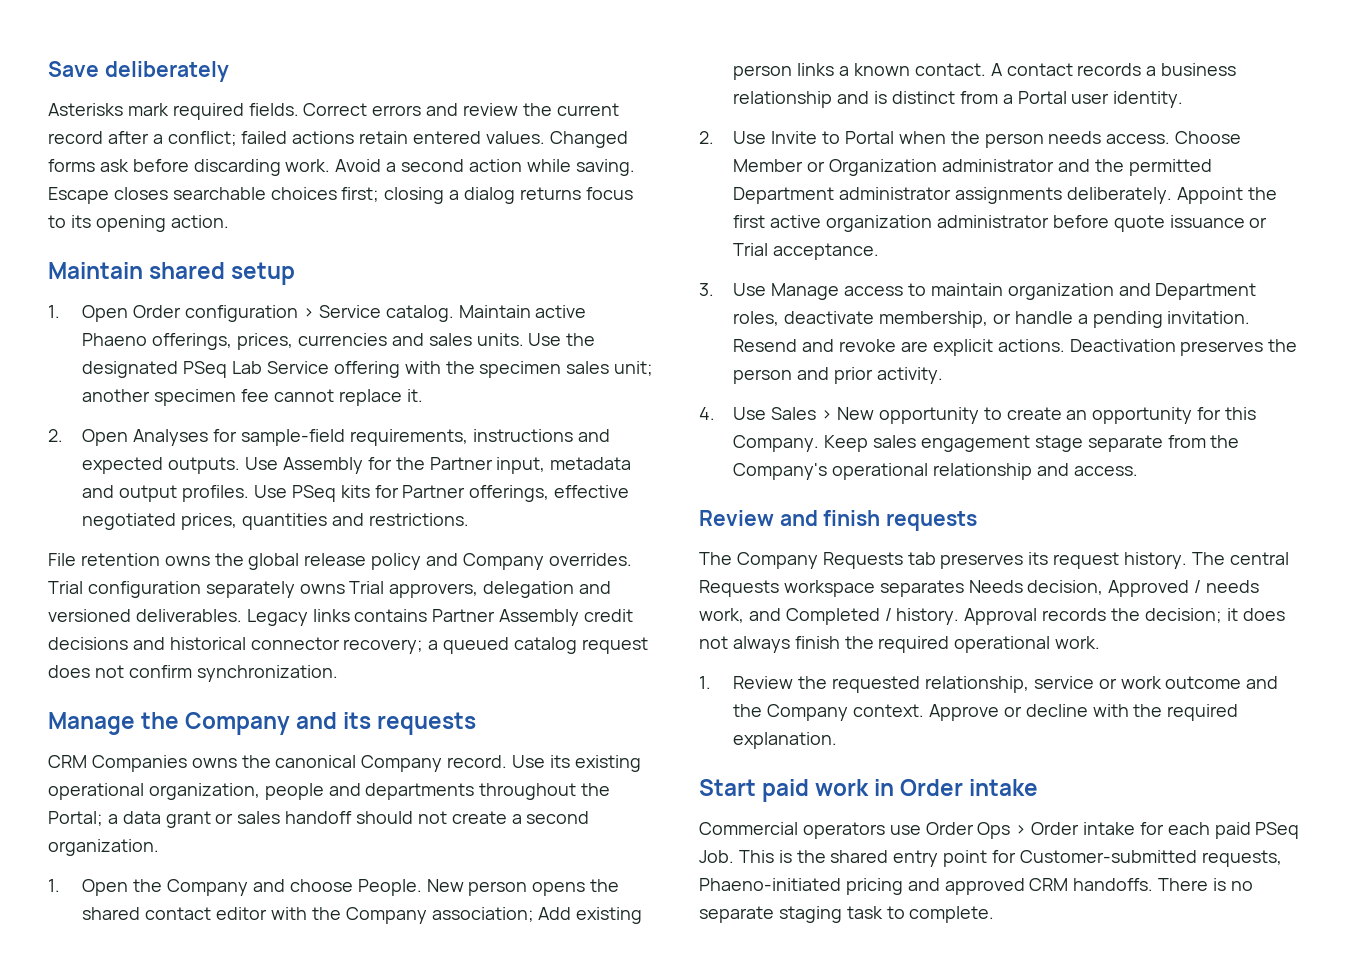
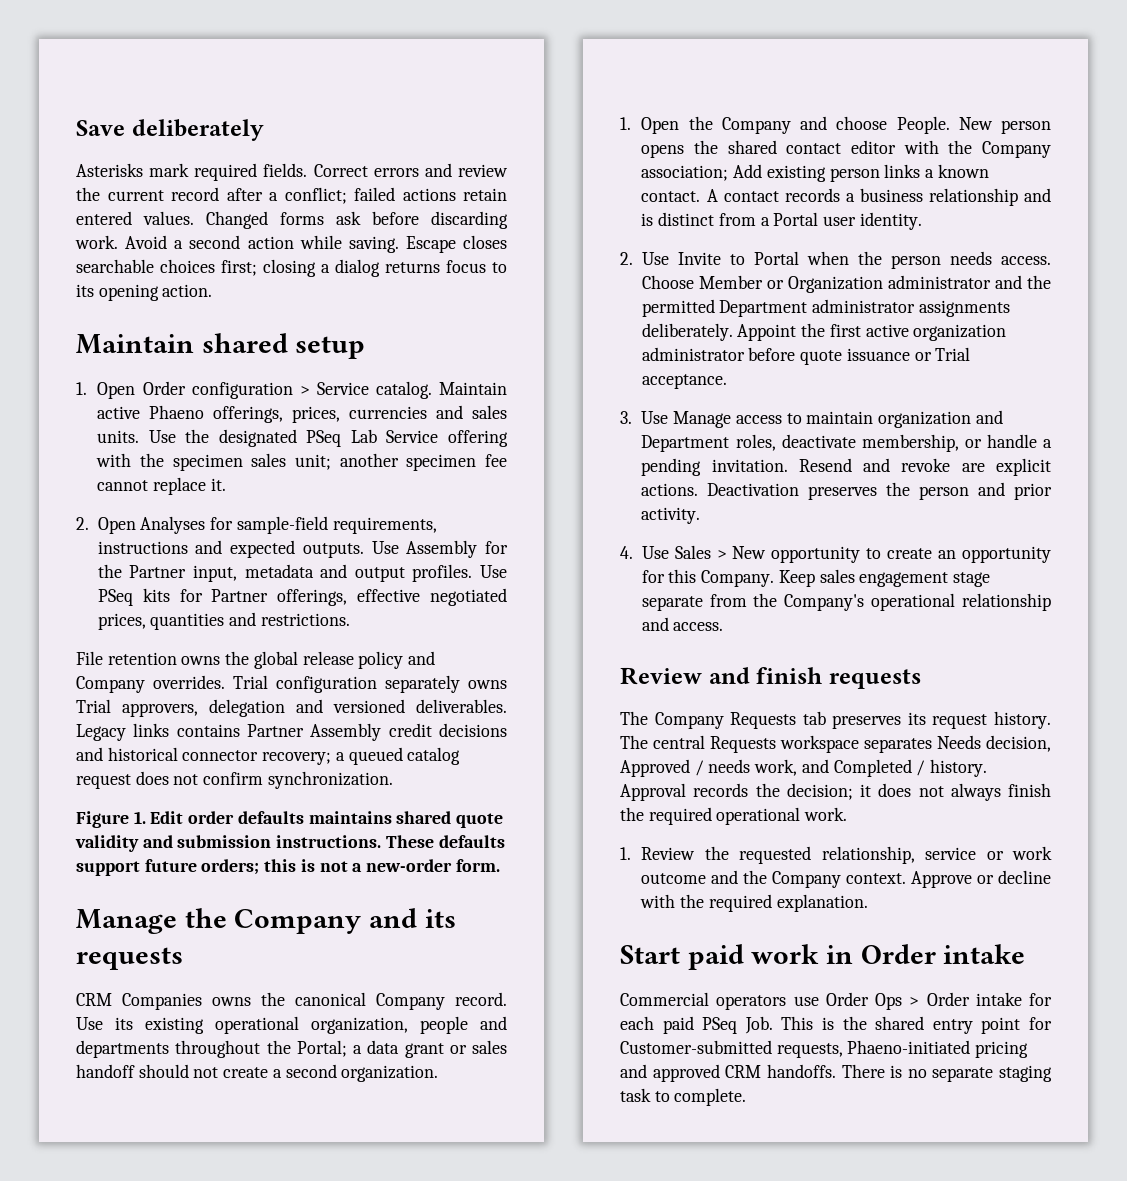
+ Figure 1. Edit order defaults maintains shared quote validity and submission instructions. These defaults support future orders; this is not a new-order form.

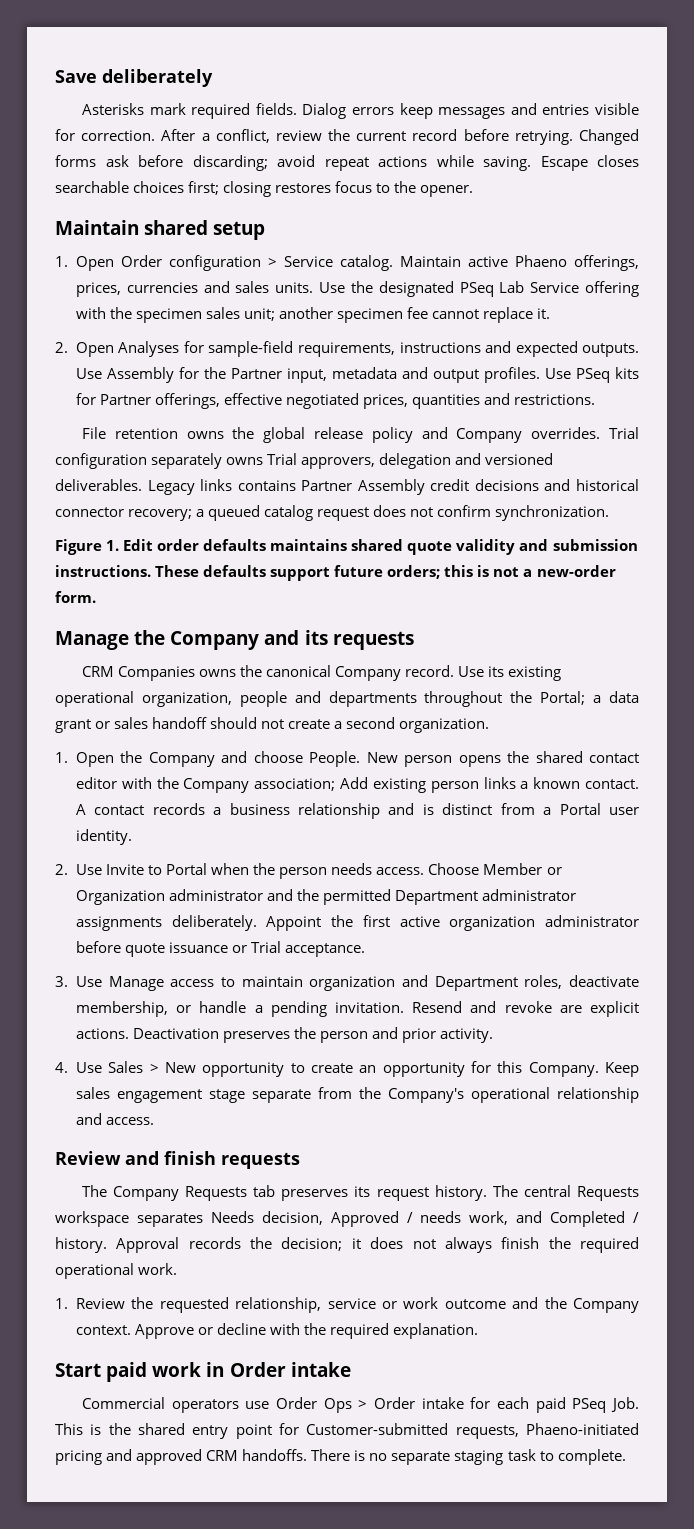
- Correct errors and review the current record after a conflict; failed actions retain entered values. Changed forms ask before discarding work. Avoid a second action while saving.
+ Dialog errors keep messages and entries visible for correction. After a conflict, review the current record before retrying. Changed forms ask before discarding; avoid repeat actions while saving.
- Escape closes searchable choices first; closing a dialog returns focus to its opening action.
+ Escape closes searchable choices first; closing restores focus to the opener.

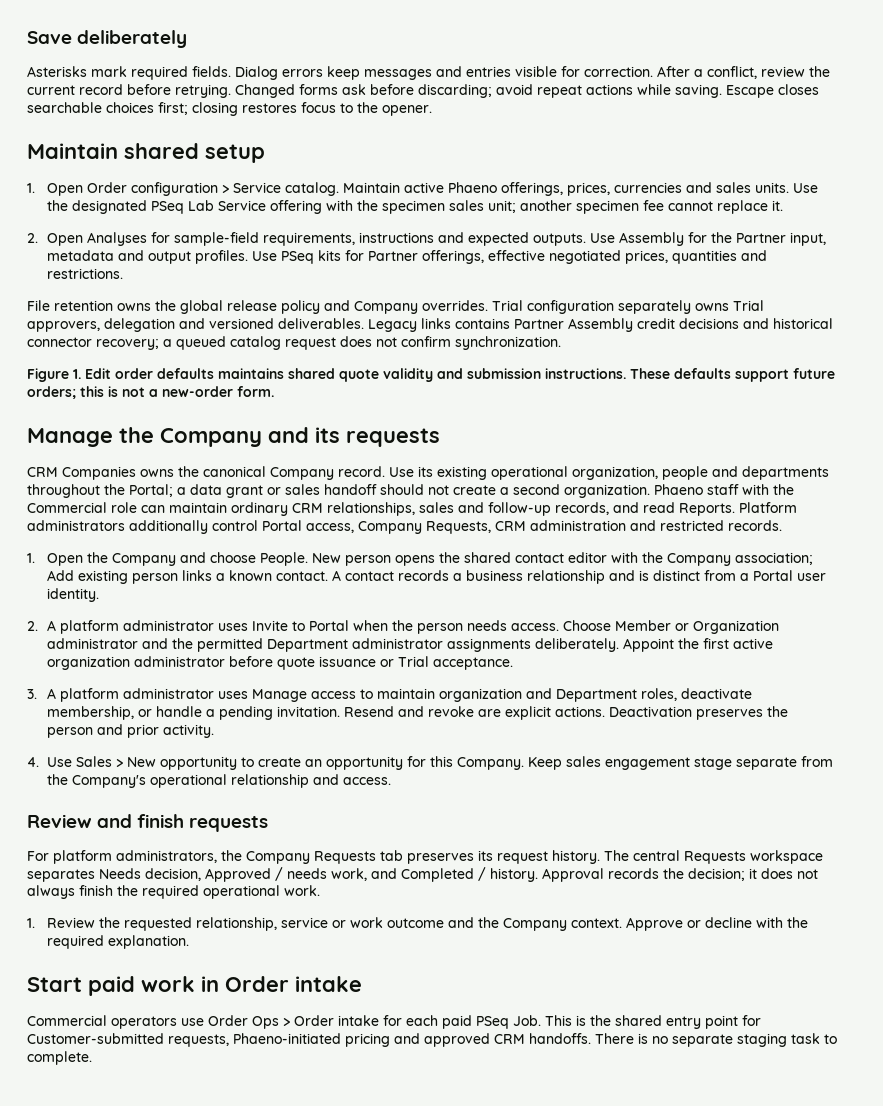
+ Phaeno staff with the Commercial role can maintain ordinary CRM relationships, sales and follow-up records, and read Reports. Platform administrators additionally control Portal access, Company Requests, CRM administration and restricted records.
- 2. Use Invite to Portal when the person needs access.
+ 2. A platform administrator uses Invite to Portal when the person needs access.
- 3. Use Manage access to maintain organization and Department roles, deactivate membership, or handle a pending invitation.
+ 3. A platform administrator uses Manage access to maintain organization and Department roles, deactivate membership, or handle a pending invitation.
- The Company Requests tab preserves its request history.
+ For platform administrators, the Company Requests tab preserves its request history.

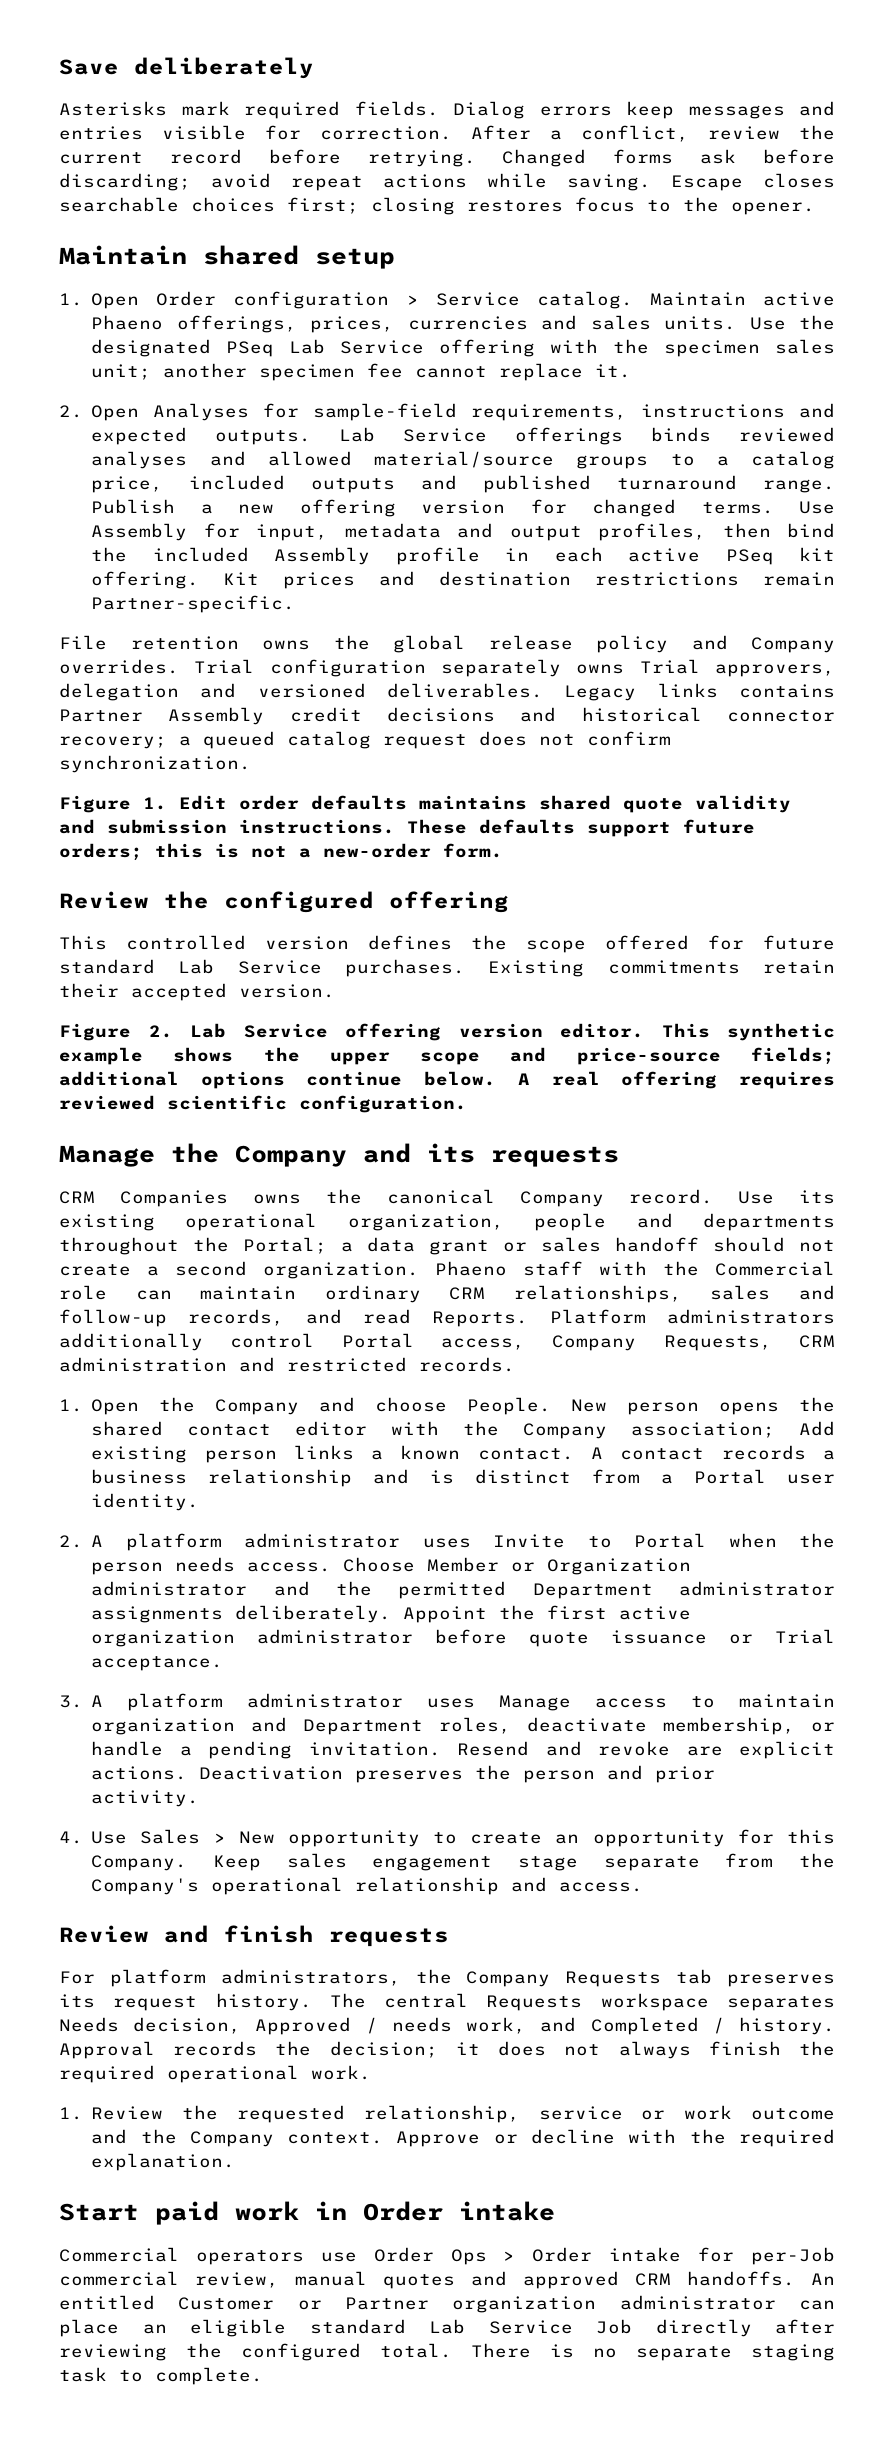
+ Lab Service offerings binds reviewed analyses and allowed material/source groups to a catalog price, included outputs and published turnaround range. Publish a new offering version for changed terms.
- Use Assembly for the Partner input, metadata and output profiles. Use PSeq kits for Partner offerings, effective negotiated prices, quantities and restrictions.
+ Use Assembly for input, metadata and output profiles, then bind the included Assembly profile in each active PSeq kit offering. Kit prices and destination restrictions remain Partner-specific.
+ Review the configured offering
+ This controlled version defines the scope offered for future standard Lab Service purchases. Existing commitments retain their accepted version.
+ Figure 2. Lab Service offering version editor. This synthetic example shows the upper scope and price-source fields; additional options continue below. A real offering requires reviewed scientific configuration.
- Commercial operators use Order Ops > Order intake for each paid PSeq Job. This is the shared entry point for Customer-submitted requests, Phaeno-initiated pricing and approved CRM handoffs.
+ Commercial operators use Order Ops > Order intake for per-Job commercial review, manual quotes and approved CRM handoffs. An entitled Customer or Partner organization administrator can place an eligible standard Lab Service Job directly after reviewing the configured total.

